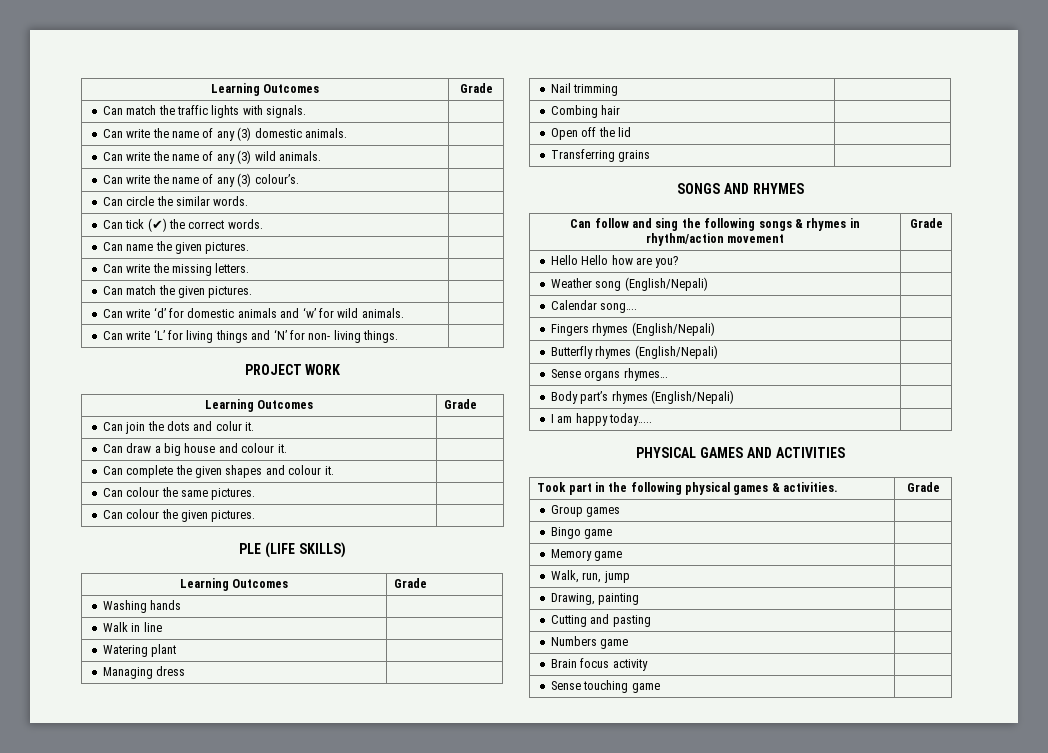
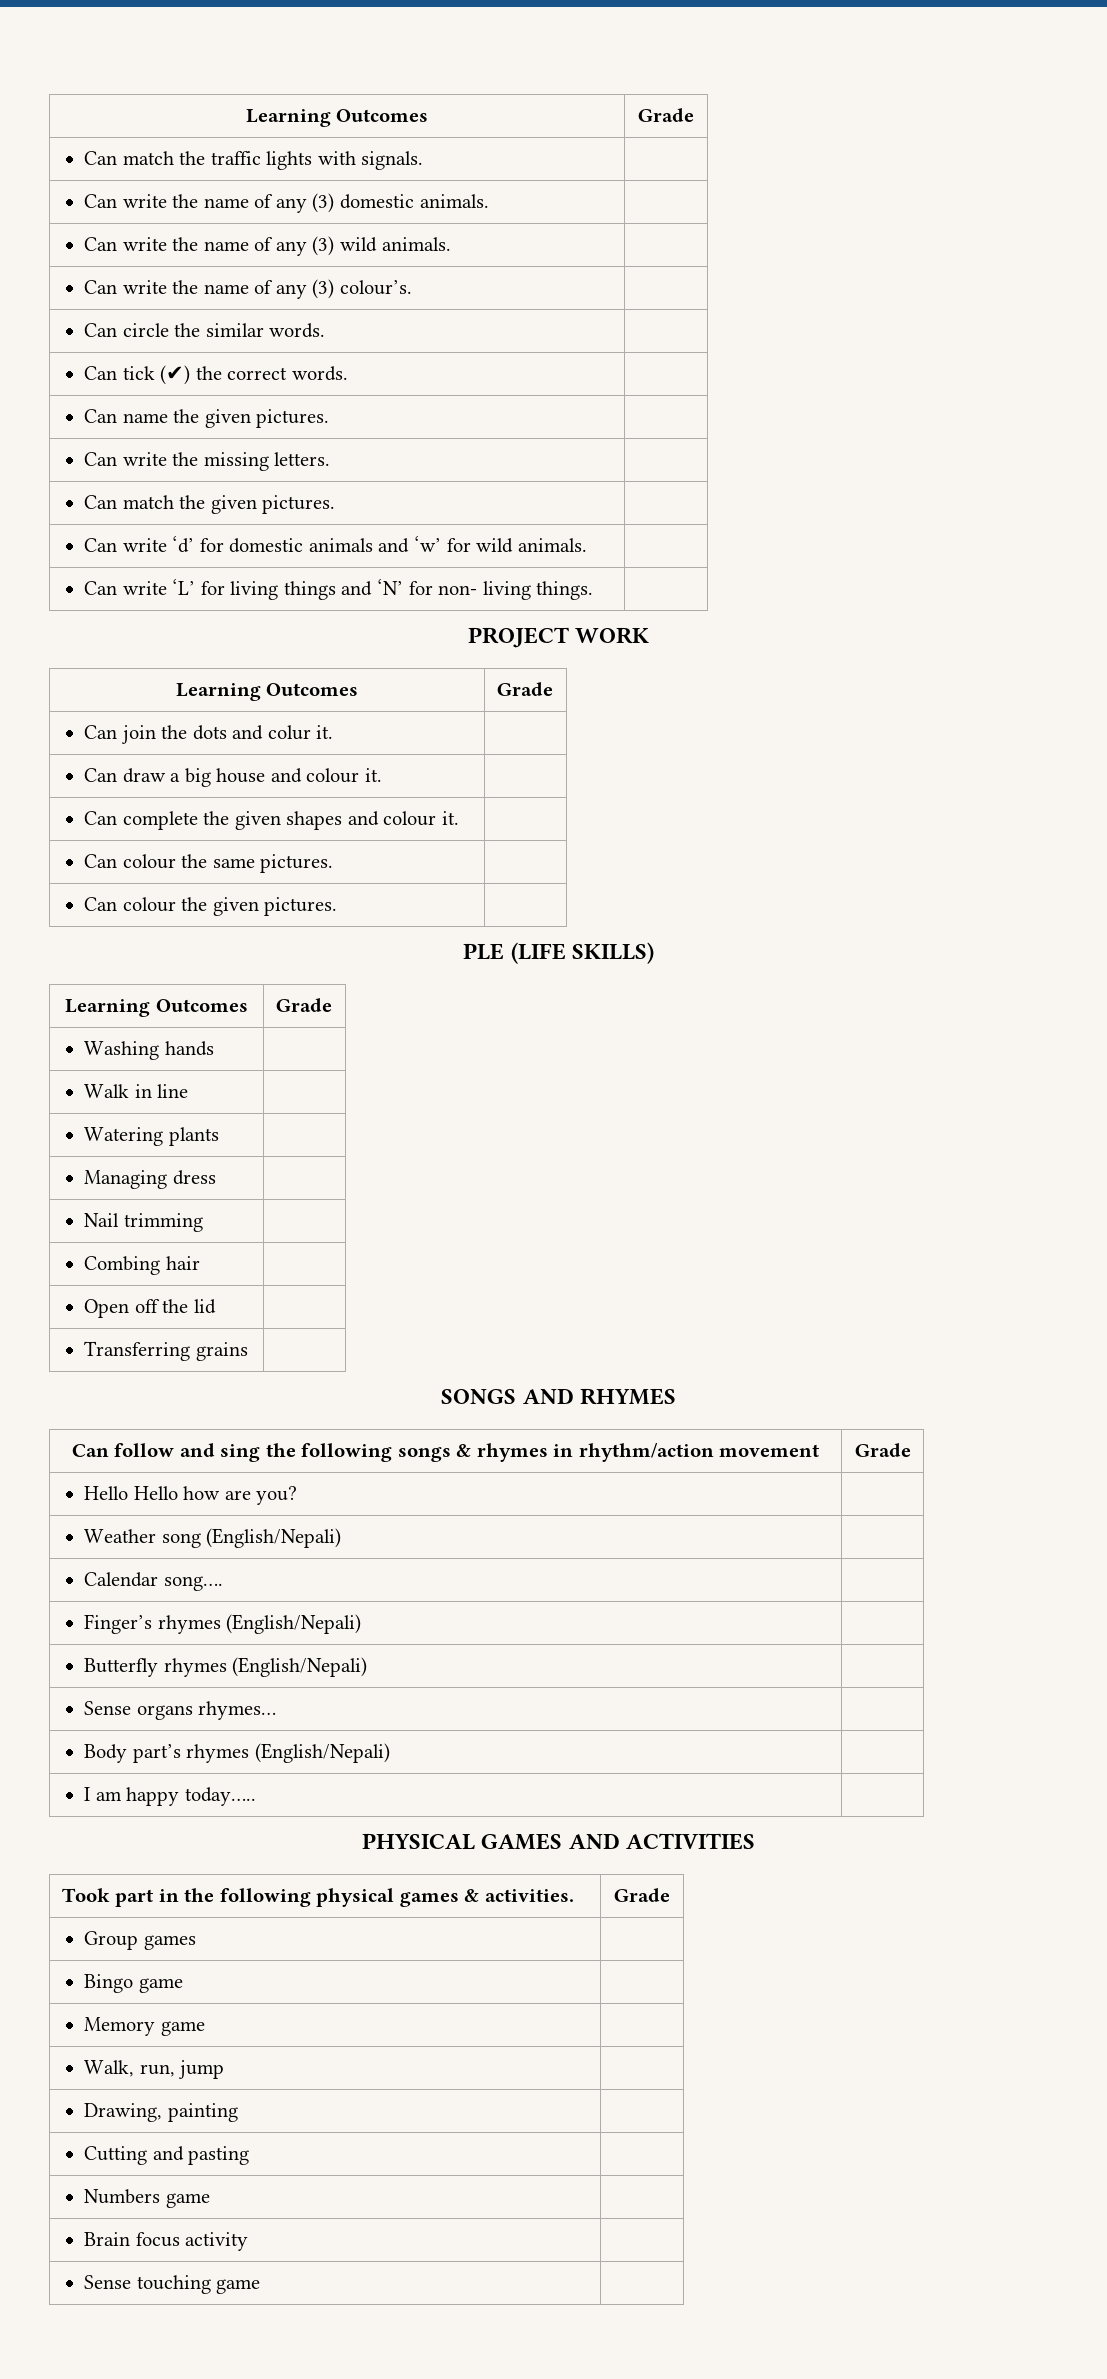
- Watering plant |
+ Watering plants |
- Fingers rhymes (English/Nepali) |
+ Finger’s rhymes (English/Nepali) |

